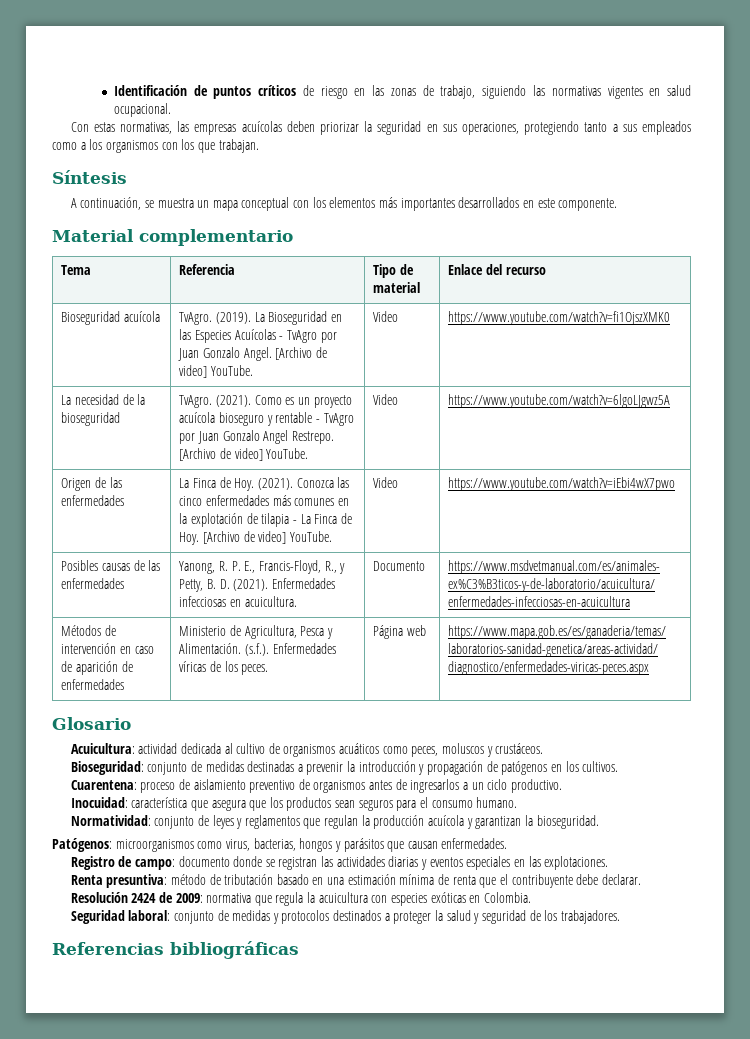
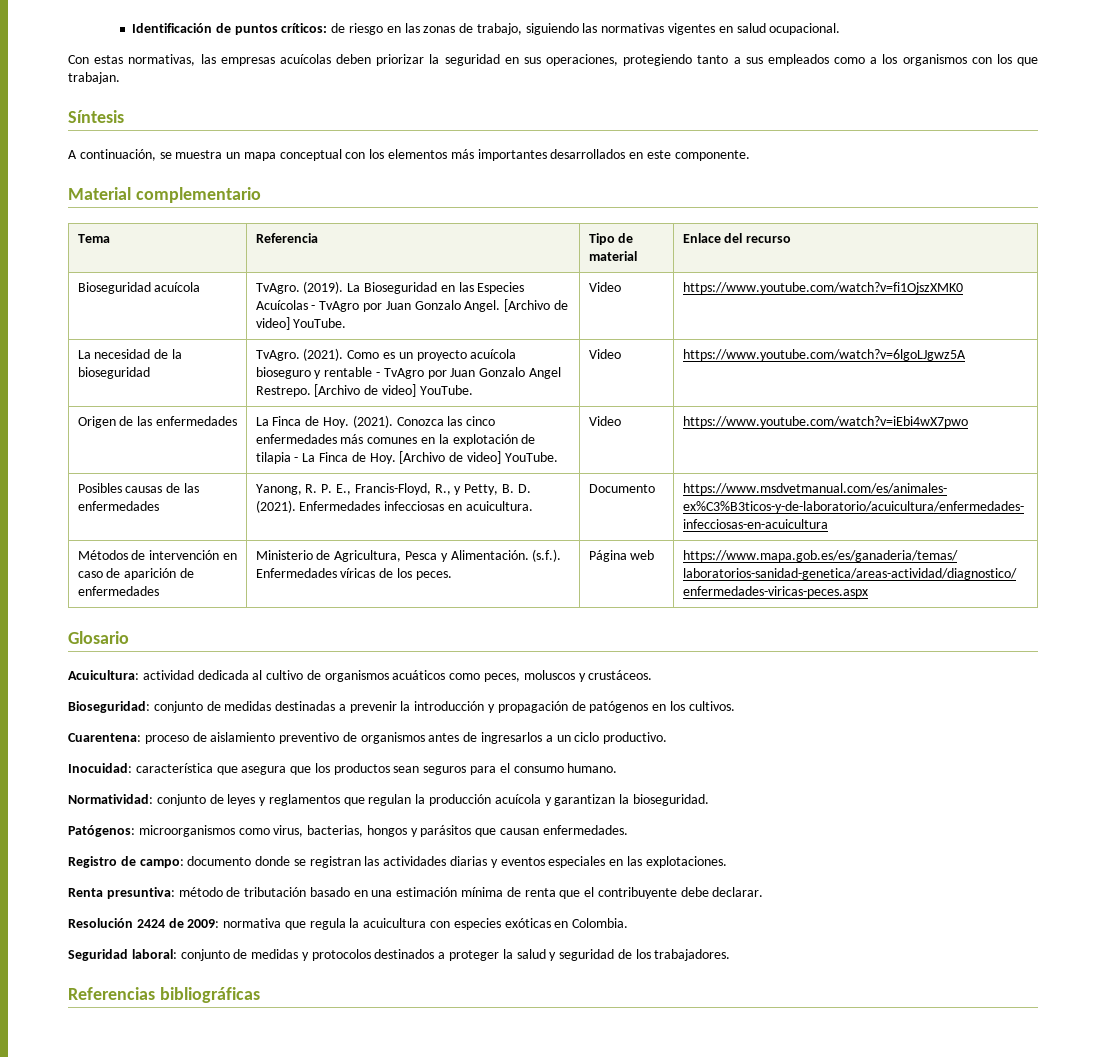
- Identificación de puntos críticos de riesgo en las zonas de trabajo, siguiendo las normativas vigentes en salud ocupacional.
+ Identificación de puntos críticos: de riesgo en las zonas de trabajo, siguiendo las normativas vigentes en salud ocupacional.

